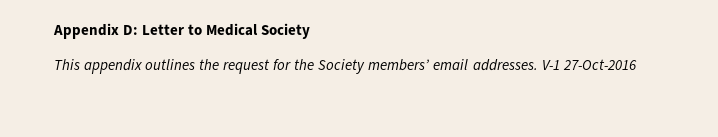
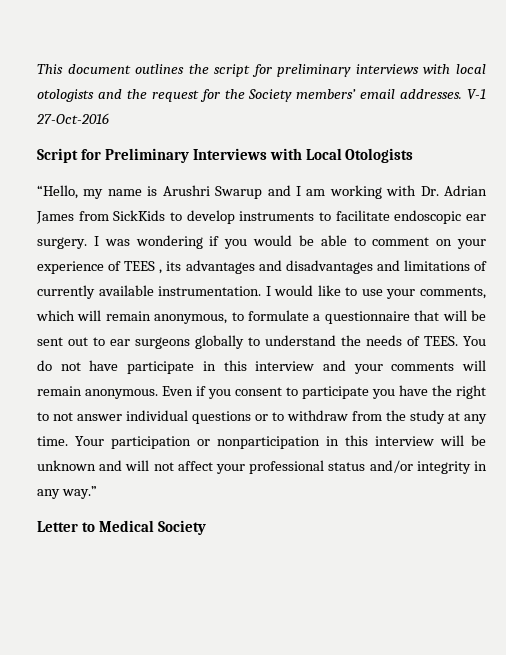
- Appendix D: Letter to Medical Society
- This appendix outlines the request for the Society members’ email addresses.
+ This document outlines the script for preliminary interviews with local otologists and the request for the Society members’ email addresses.
+ Script for Preliminary Interviews with Local Otologists
+ “Hello, my name is Arushri Swarup and I am working with Dr. Adrian James from SickKids to develop instruments to facilitate endoscopic ear surgery. I was wondering if you would be able to comment on your experience of TEES , its advantages and disadvantages and limitations of currently available instrumentation. I would like to use your comments, which will remain anonymous, to formulate a questionnaire that will be sent out to ear surgeons globally to understand the needs of TEES. You do not have participate in this interview and your comments will remain anonymous. Even if you consent to participate you have the right to not answer individual questions or to withdraw from the study at any time. Your participation or nonparticipation in this interview will be unknown and will not affect your professional status and/or integrity in any way.”
+ Letter to Medical Society

